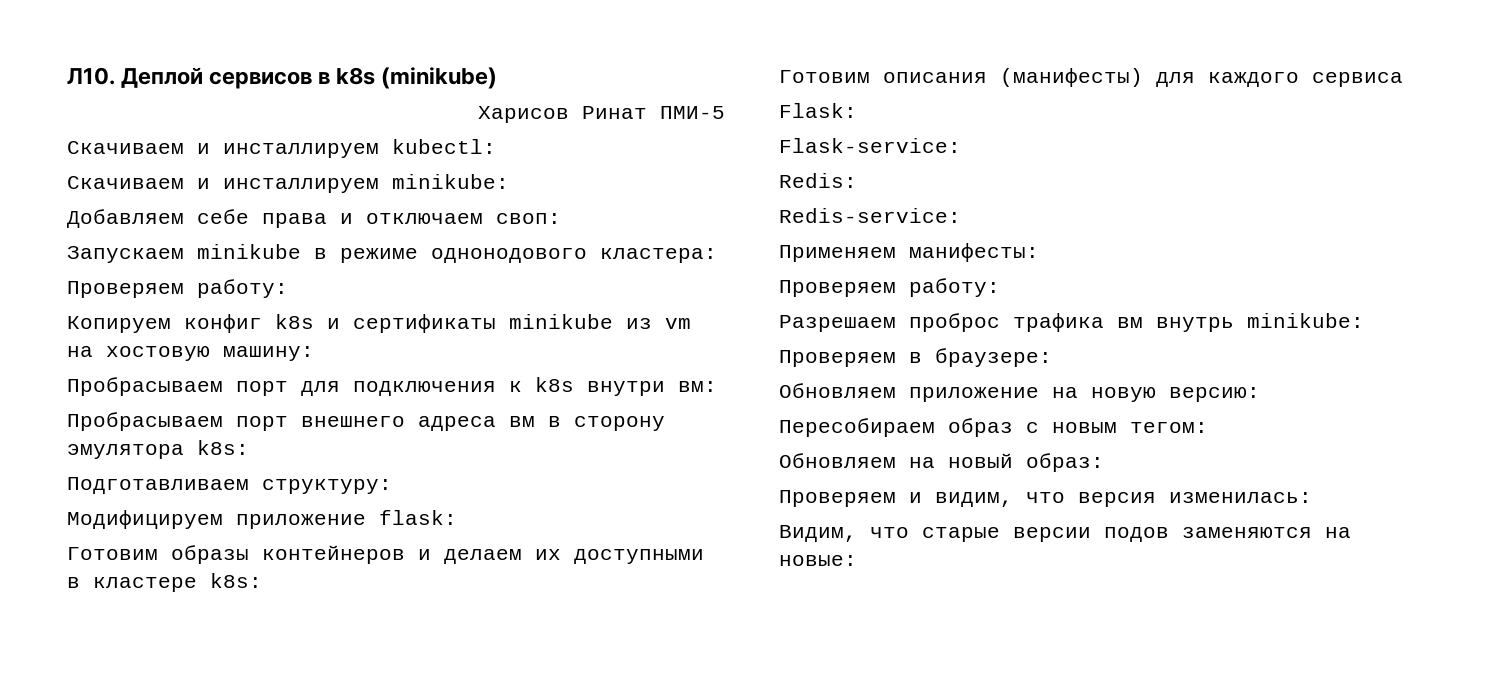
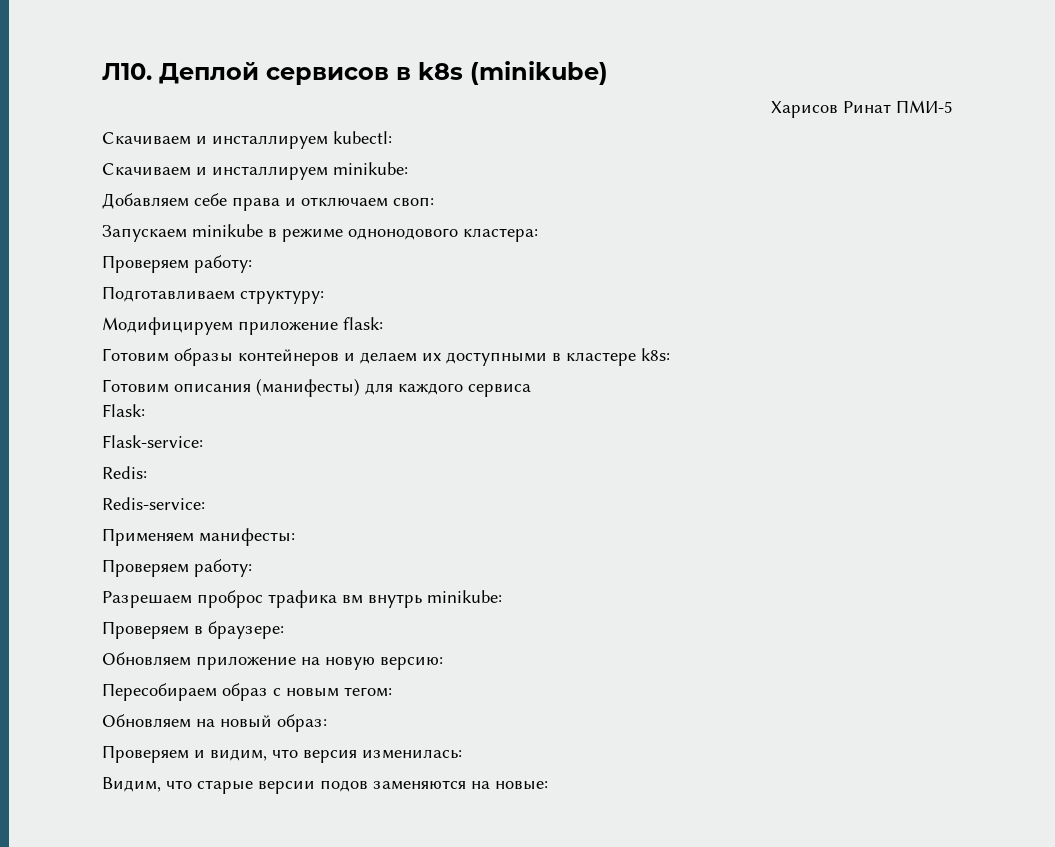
- Копируем конфиг k8s и сертификаты minikube из vm на хостовую машину:
- Пробрасываем порт для подключения к k8s внутри вм:
- Пробрасываем порт внешнего адреса вм в сторону эмулятора k8s:

